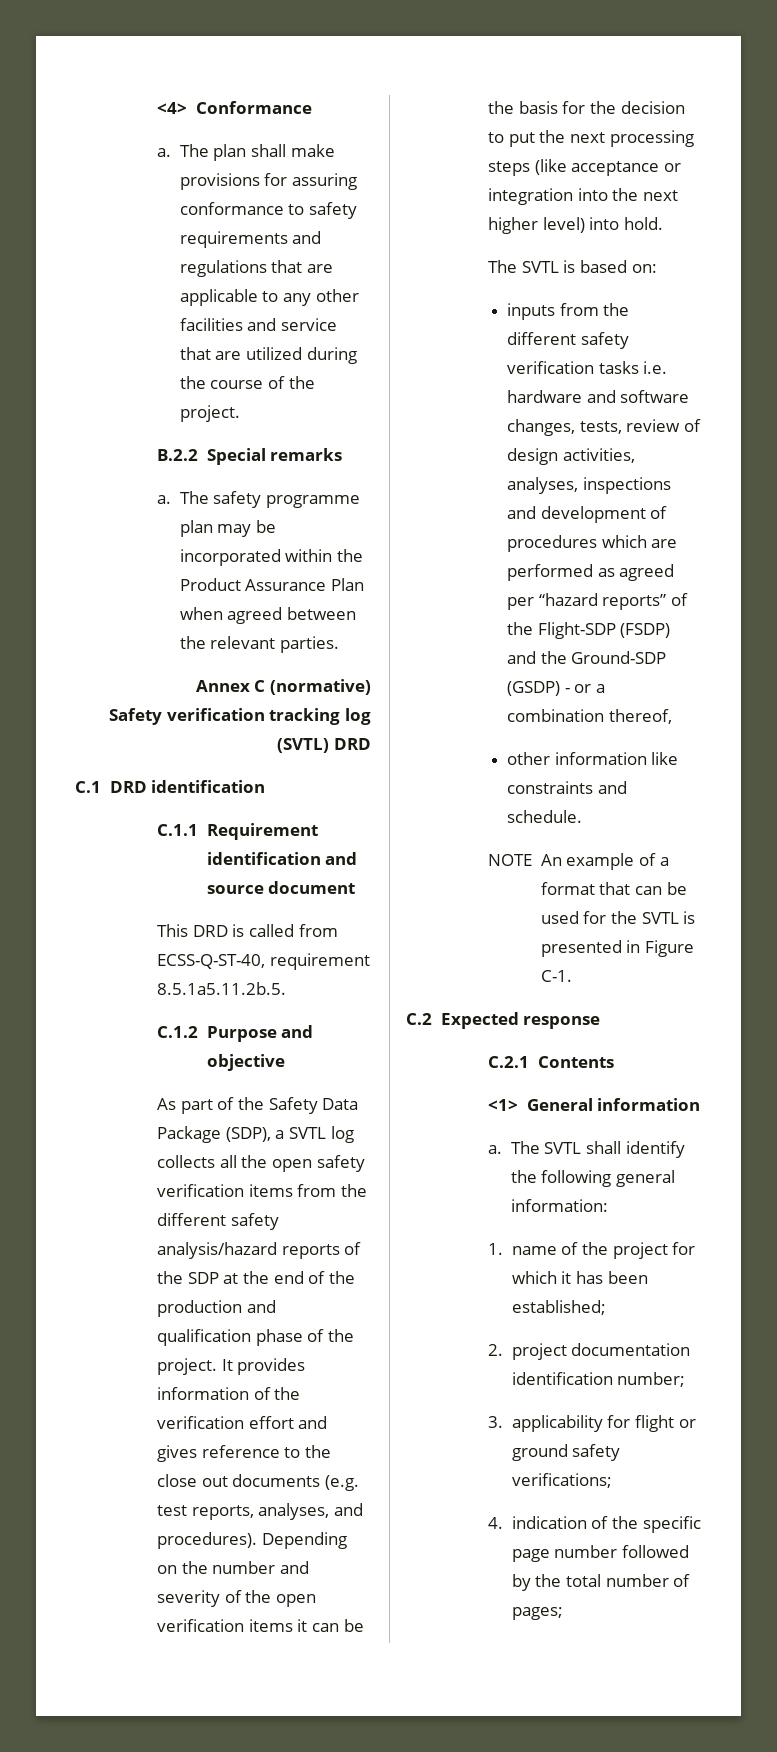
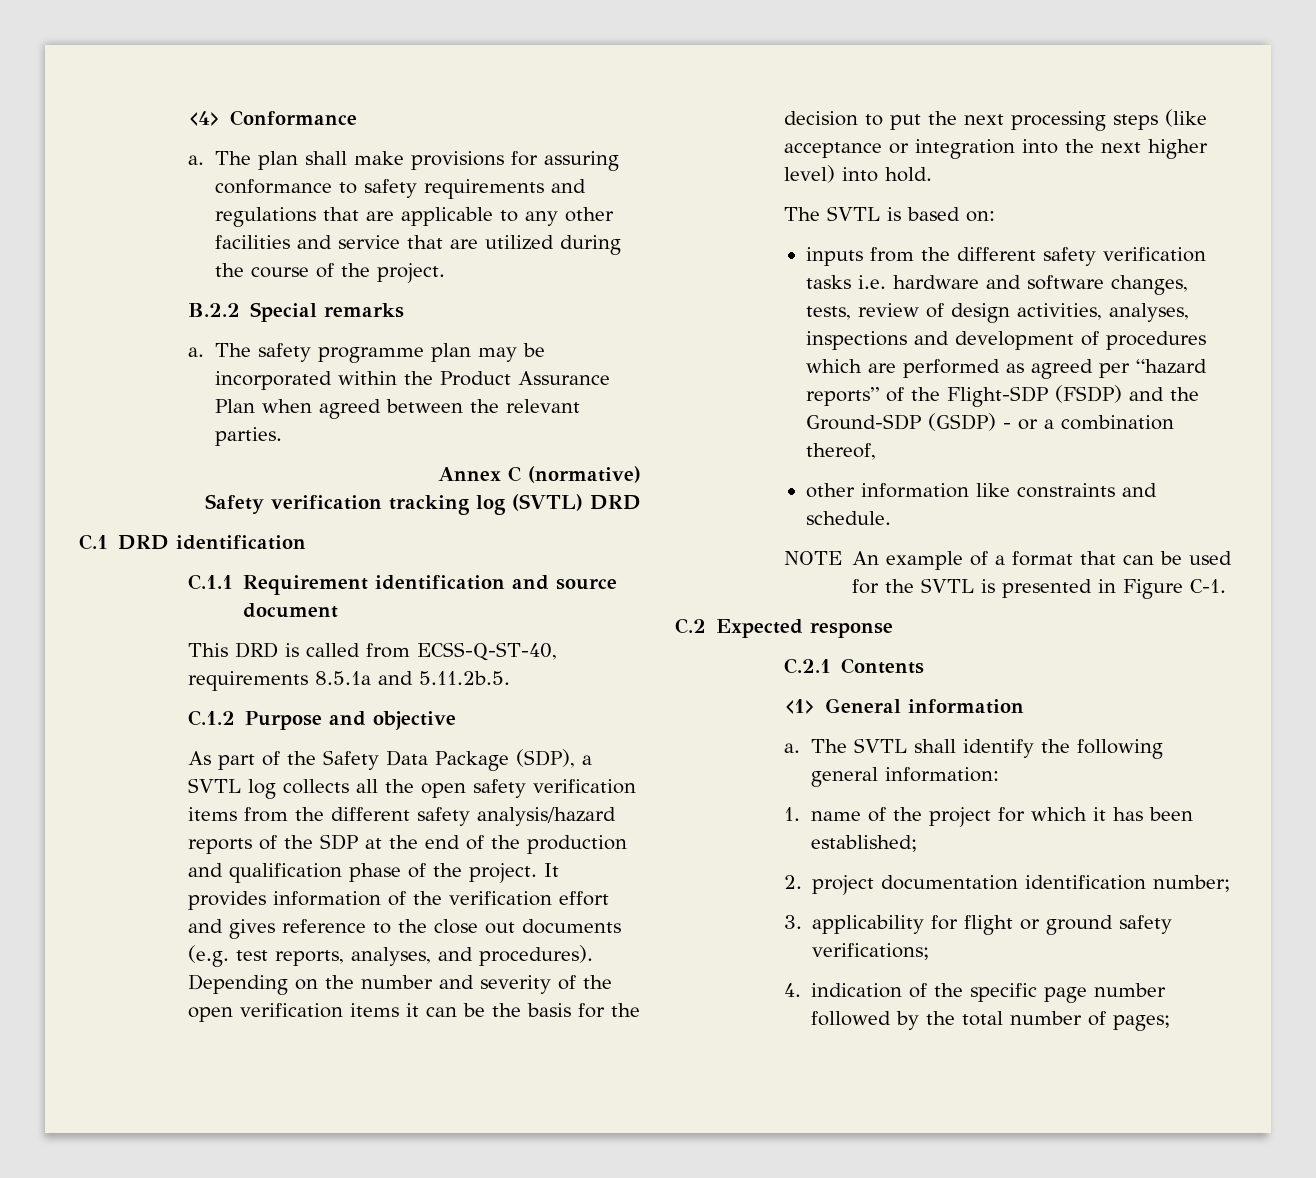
- This DRD is called from ECSS-Q-ST-40, requirement 8.5.1a5.11.2b.5.
+ This DRD is called from ECSS-Q-ST-40, requirements 8.5.1a and 5.11.2b.5.

